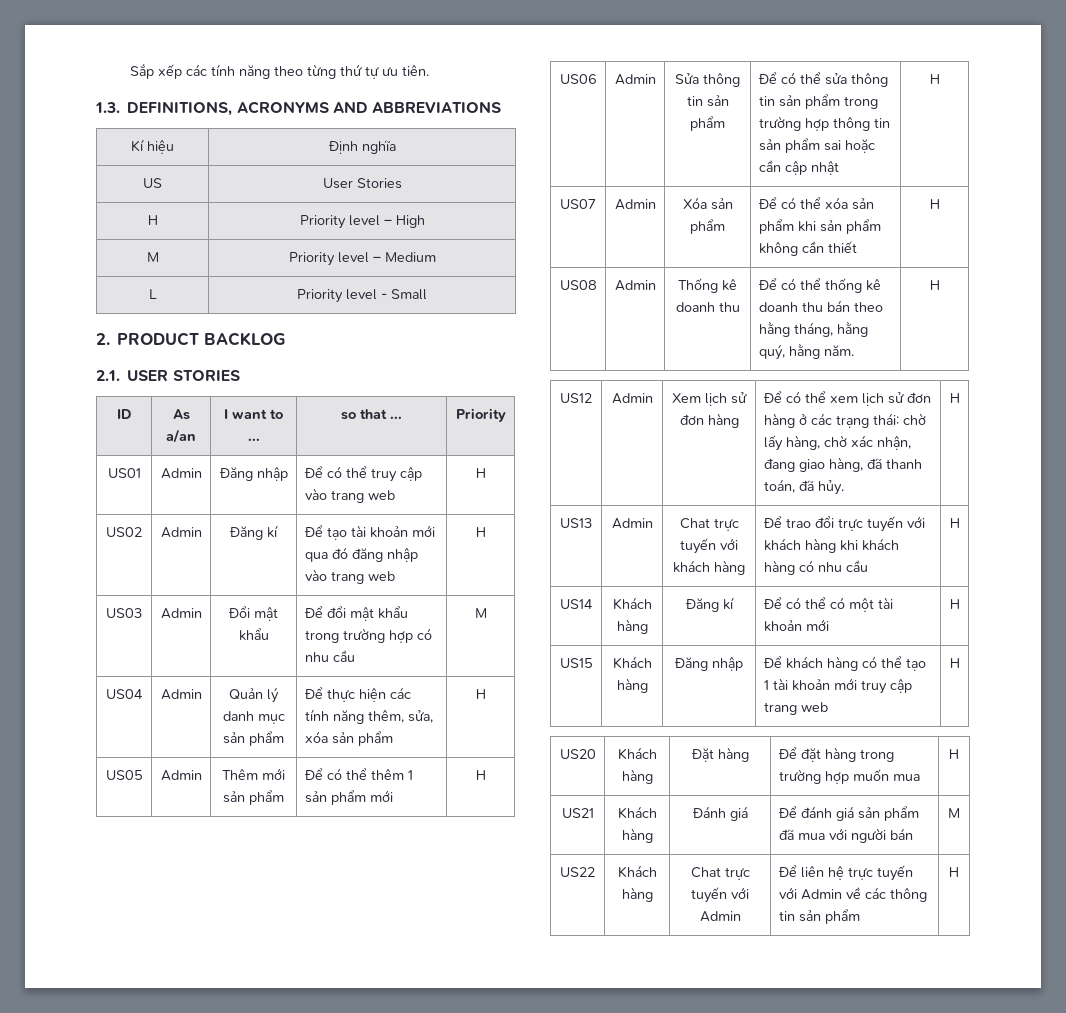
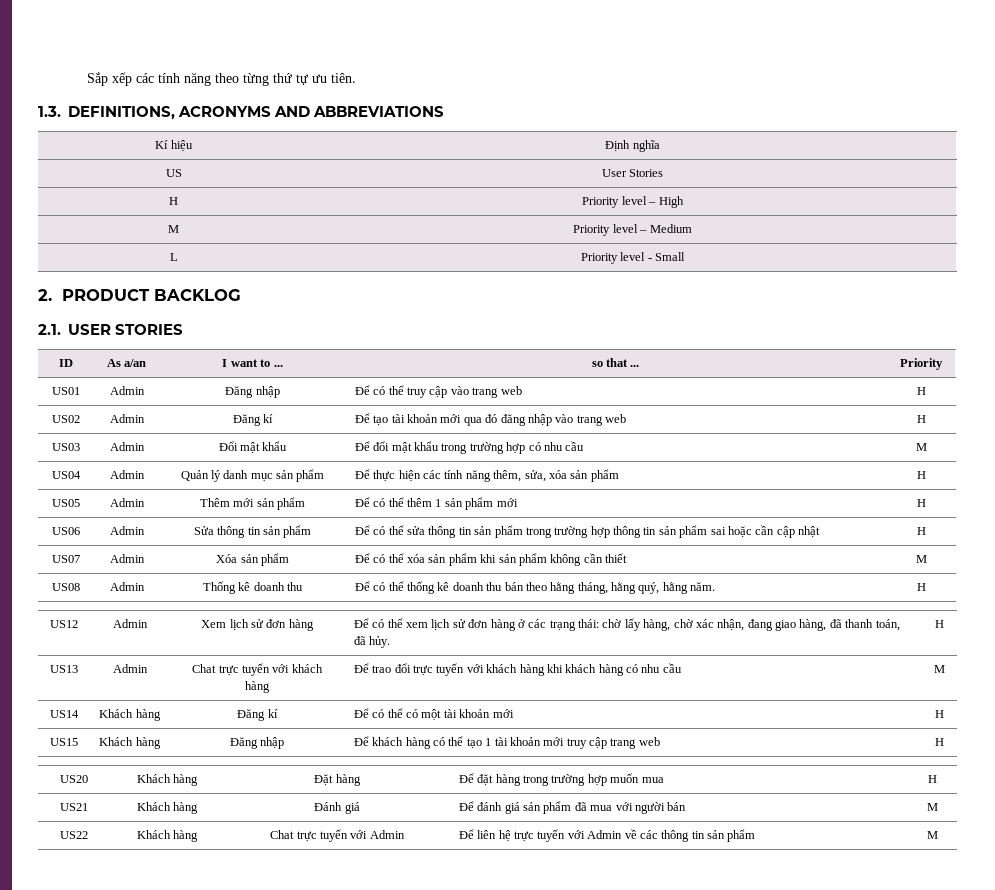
- US07 | Admin | Xóa sản phẩm | Để có thể xóa sản phẩm khi sản phẩm không cần thiết | H
+ US07 | Admin | Xóa sản phẩm | Để có thể xóa sản phẩm khi sản phẩm không cần thiết | M
- US13 | Admin | Chat trực tuyến với khách hàng | Để trao đổi trực tuyến với khách hàng khi khách hàng có nhu cầu | H
+ US13 | Admin | Chat trực tuyến với khách hàng | Để trao đổi trực tuyến với khách hàng khi khách hàng có nhu cầu | M
- US22 | Khách hàng | Chat trực tuyến với Admin | Để liên hệ trực tuyến với Admin về các thông tin sản phẩm | H
+ US22 | Khách hàng | Chat trực tuyến với Admin | Để liên hệ trực tuyến với Admin về các thông tin sản phẩm | M

